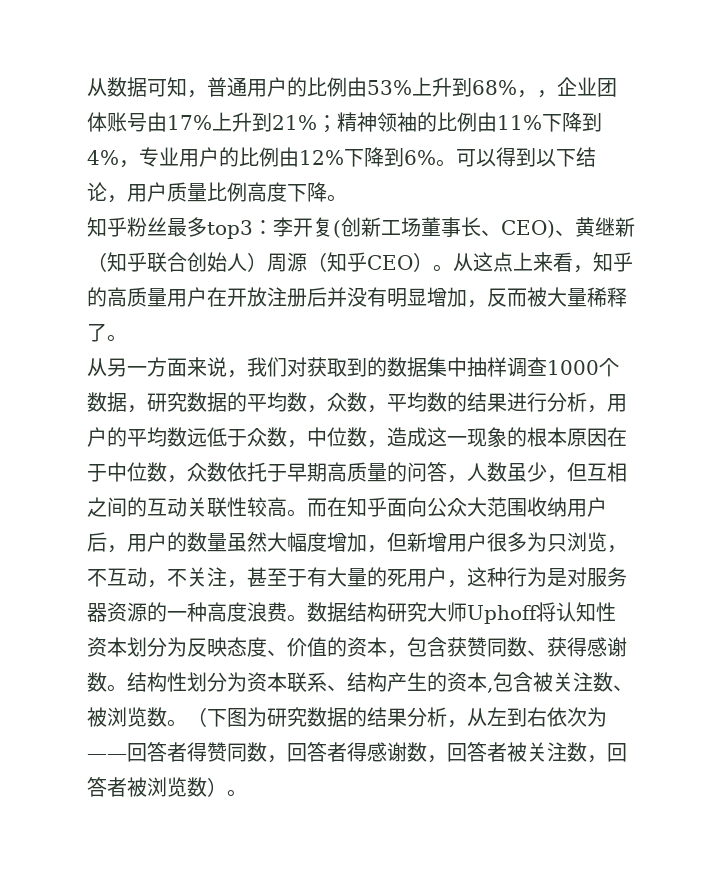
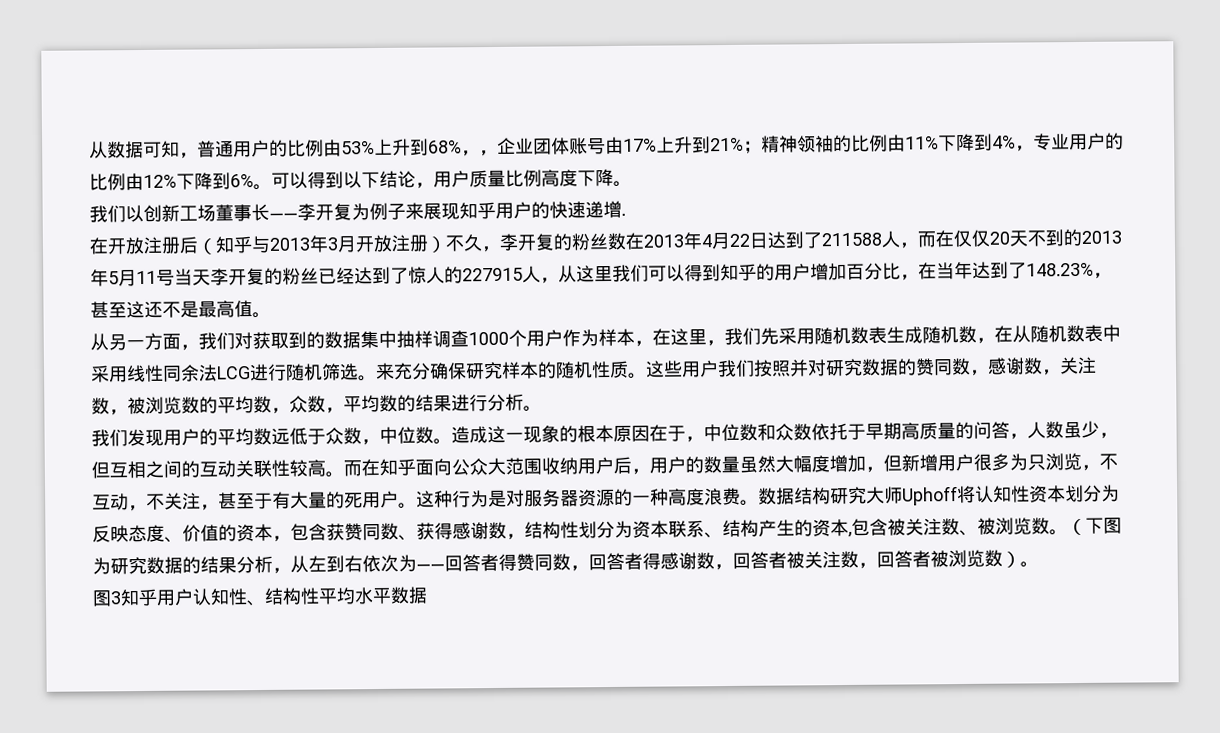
- 知乎粉丝最多top3：李开复(创新工场董事长、CEO)、黄继新（知乎联合创始人）周源（知乎CEO）。从这点上来看，知乎的高质量用户在开放注册后并没有明显增加，反而被大量稀释了。
+ 我们以创新工场董事长——李开复为例子来展现知乎用户的快速递增.
+ 在开放注册后（知乎与2013年3月开放注册）不久，李开复的粉丝数在2013年4月22日达到了211588人，而在仅仅20天不到的2013年5月11号当天李开复的粉丝已经达到了惊人的227915人，从这里我们可以得到知乎的用户增加百分比，在当年达到了148.23%，甚至这还不是最高值。
- 从另一方面来说，我们对获取到的数据集中抽样调查1000个数据，研究数据的平均数，众数，平均数的结果进行分析，用户的平均数远低于众数，中位数，造成这一现象的根本原因在于中位数，众数依托于早期高质量的问答，人数虽少，但互相之间的互动关联性较高。
+ 从另一方面，我们对获取到的数据集中抽样调查1000个用户作为样本，在这里，我们先采用随机数表生成随机数，在从随机数表中采用线性同余法LCG进行随机筛选。来充分确保研究样本的随机性质。这些用户我们按照并对研究数据的赞同数，感谢数，关注数，被浏览数的平均数，众数，平均数的结果进行分析。
+ 我们发现用户的平均数远低于众数，中位数。造成这一现象的根本原因在于，中位数和众数依托于早期高质量的问答，人数虽少，但互相之间的互动关联性较高。
- 而在知乎面向公众大范围收纳用户后，用户的数量虽然大幅度增加，但新增用户很多为只浏览，不互动，不关注，甚至于有大量的死用户，这种行为是对服务器资源的一种高度浪费。
+ 而在知乎面向公众大范围收纳用户后，用户的数量虽然大幅度增加，但新增用户很多为只浏览，不互动，不关注，甚至于有大量的死用户。这种行为是对服务器资源的一种高度浪费。
- 数据结构研究大师Uphoff将认知性资本划分为反映态度、价值的资本，包含获赞同数、获得感谢数。结构性划分为资本联系、结构产生的资本,包含被关注数、被浏览数。
+ 数据结构研究大师Uphoff将认知性资本划分为反映态度、价值的资本，包含获赞同数、获得感谢数，结构性划分为资本联系、结构产生的资本,包含被关注数、被浏览数。
+ 图3知乎用户认知性、结构性平均水平数据

